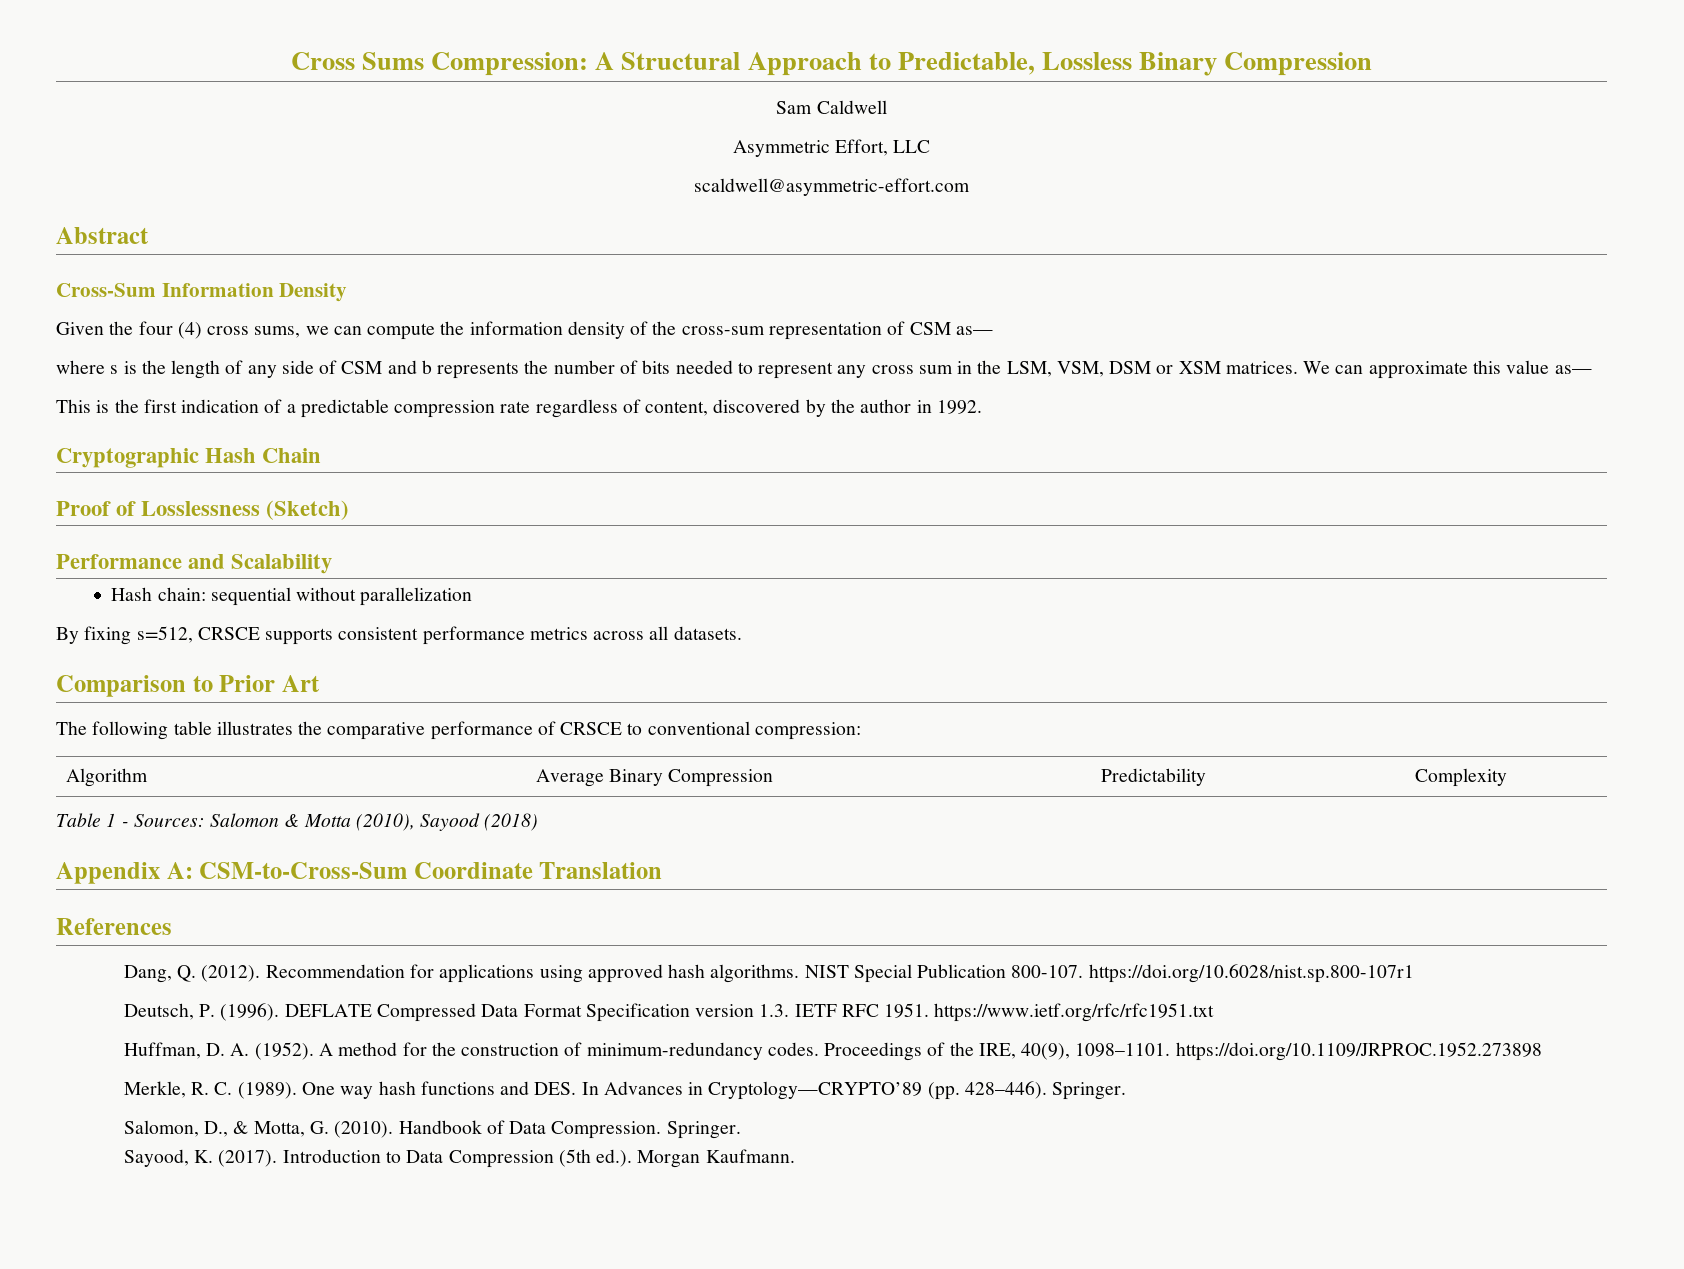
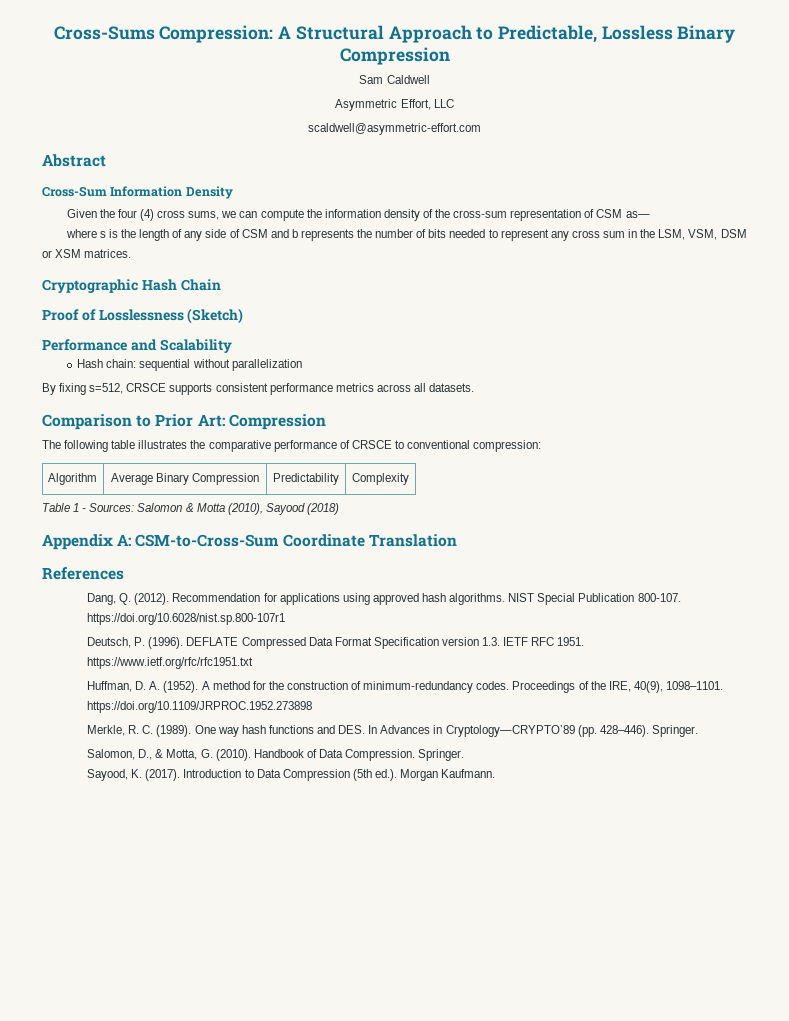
- Cross Sums Compression: A Structural Approach to Predictable, Lossless Binary Compression
+ Cross-Sums Compression: A Structural Approach to Predictable, Lossless Binary Compression
- We can approximate this value as—
- This is the first indication of a predictable compression rate regardless of content, discovered by the author in 1992.
- Comparison to Prior Art
+ Comparison to Prior Art: Compression

